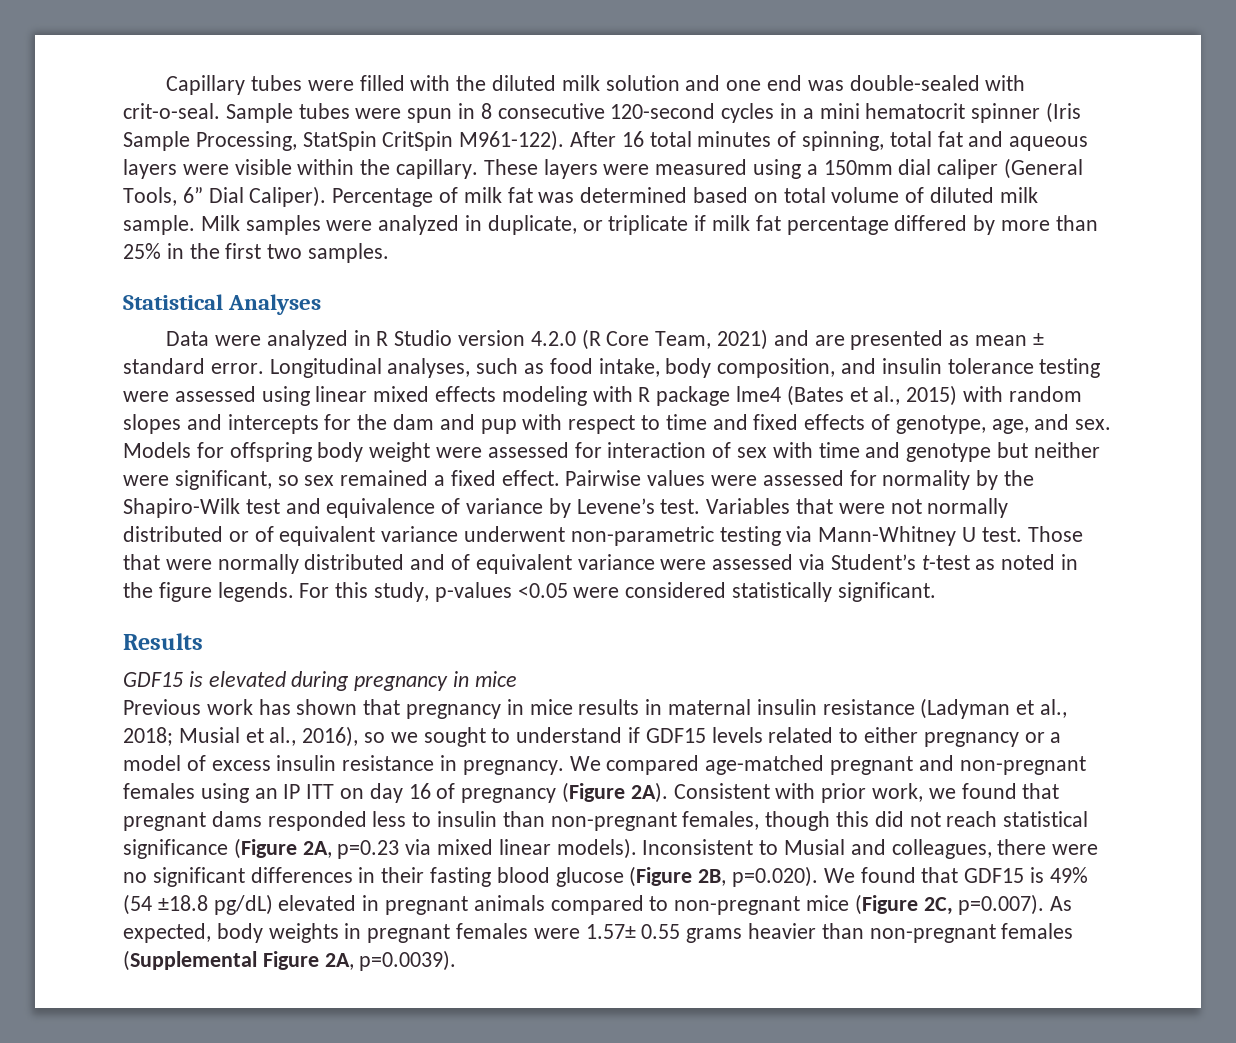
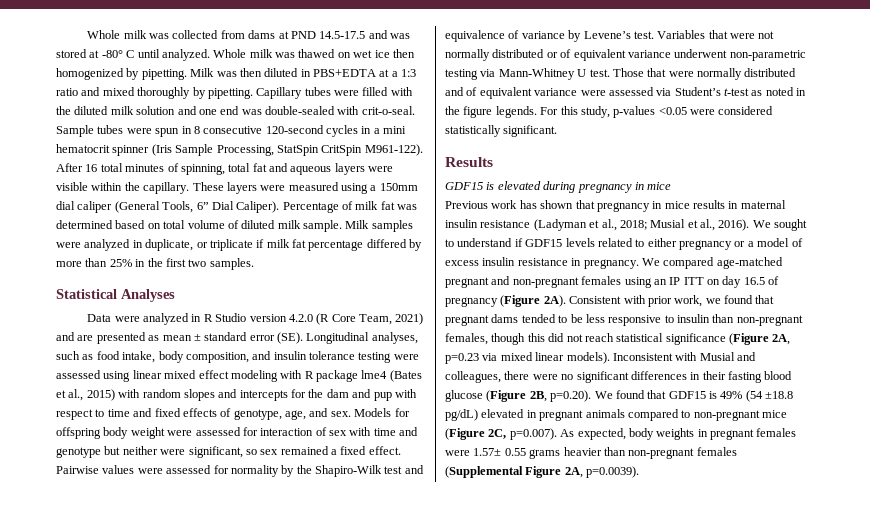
+ Whole milk was collected from dams at PND 14.5-17.5 and was stored at -80° C until analyzed. Whole milk was thawed on wet ice then homogenized by pipetting. Milk was then diluted in PBS+EDTA at a 1:3 ratio and mixed thoroughly by pipetting.
- Data were analyzed in R Studio version 4.2.0 (R Core Team, 2021) and are presented as mean ± standard error. Longitudinal analyses, such as food intake, body composition, and insulin tolerance testing were assessed using linear mixed effects modeling with R package lme4 (Bates et al., 2015) with random slopes and intercepts for the dam and pup with respect to time and fixed effects of genotype, age, and sex.
+ Data were analyzed in R Studio version 4.2.0 (R Core Team, 2021) and are presented as mean ± standard error (SE). Longitudinal analyses, such as food intake, body composition, and insulin tolerance testing were assessed using linear mixed effect modeling with R package lme4 (Bates et al., 2015) with random slopes and intercepts for the dam and pup with respect to time and fixed effects of genotype, age, and sex.
- Previous work has shown that pregnancy in mice results in maternal insulin resistance (Ladyman et al., 2018; Musial et al., 2016), so we sought to understand if GDF15 levels related to either pregnancy or a model of excess insulin resistance in pregnancy.
+ Previous work has shown that pregnancy in mice results in maternal insulin resistance (Ladyman et al., 2018; Musial et al., 2016). We sought to understand if GDF15 levels related to either pregnancy or a model of excess insulin resistance in pregnancy.
- We compared age-matched pregnant and non-pregnant females using an IP ITT on day 16 of pregnancy (Figure 2A).
+ We compared age-matched pregnant and non-pregnant females using an IP ITT on day 16.5 of pregnancy (Figure 2A).
- Consistent with prior work, we found that pregnant dams responded less to insulin than non-pregnant females, though this did not reach statistical significance (Figure 2A, p=0.23 via mixed linear models).
+ Consistent with prior work, we found that pregnant dams tended to be less responsive to insulin than non-pregnant females, though this did not reach statistical significance (Figure 2A, p=0.23 via mixed linear models).
- Inconsistent to Musial and colleagues, there were no significant differences in their fasting blood glucose (Figure 2B, p=0.020). We found that GDF15 is 49% (54 ±18.8 pg/dL) elevated in pregnant animals compared to non-pregnant mice (Figure 2C, p=0.007). As expected, body weights in pregnant females were 1.57± 0.55 grams heavier than non-pregnant females (Supplemental Figure 2A, p=0.0039).
+ Inconsistent with Musial and colleagues, there were no significant differences in their fasting blood glucose (Figure 2B, p=0.20). We found that GDF15 is 49% (54 ±18.8 pg/dL) elevated in pregnant animals compared to non-pregnant mice (Figure 2C, p=0.007). As expected, body weights in pregnant females were 1.57± 0.55 grams heavier than non-pregnant females (Supplemental Figure 2A, p=0.0039).

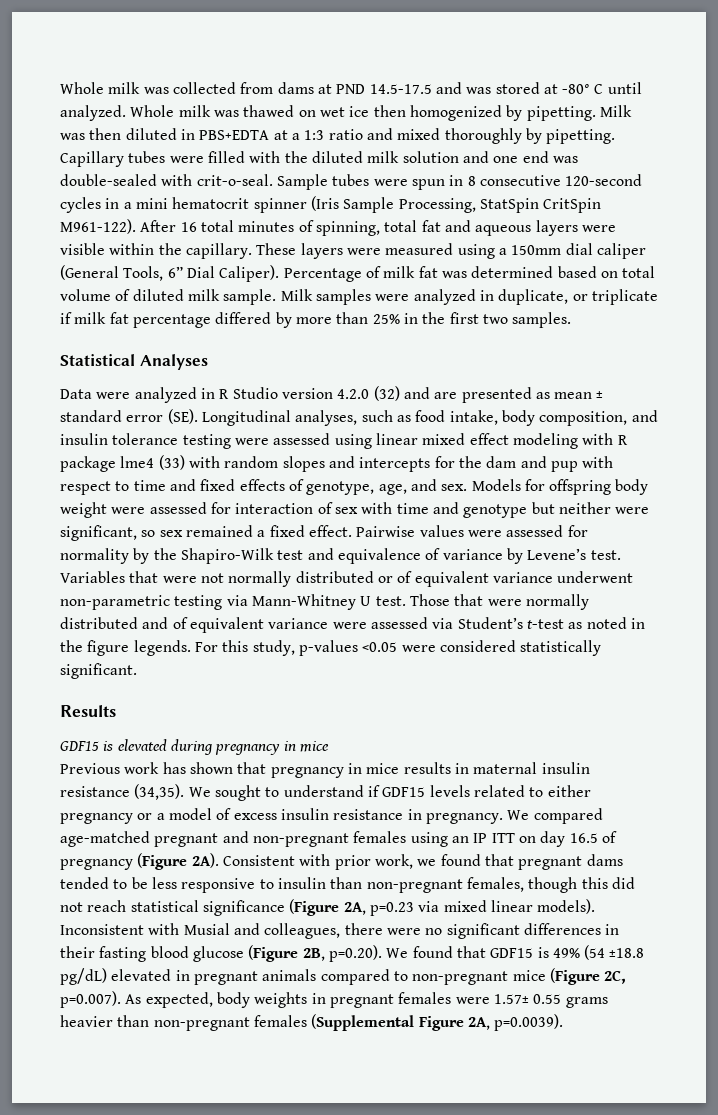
- Data were analyzed in R Studio version 4.2.0 (R Core Team, 2021) and are presented as mean ± standard error (SE). Longitudinal analyses, such as food intake, body composition, and insulin tolerance testing were assessed using linear mixed effect modeling with R package lme4 (Bates et al., 2015) with random slopes and intercepts for the dam and pup with respect to time and fixed effects of genotype, age, and sex.
+ Data were analyzed in R Studio version 4.2.0 (32) and are presented as mean ± standard error (SE). Longitudinal analyses, such as food intake, body composition, and insulin tolerance testing were assessed using linear mixed effect modeling with R package lme4 (33) with random slopes and intercepts for the dam and pup with respect to time and fixed effects of genotype, age, and sex.
- Previous work has shown that pregnancy in mice results in maternal insulin resistance (Ladyman et al., 2018; Musial et al., 2016).
+ Previous work has shown that pregnancy in mice results in maternal insulin resistance (34,35).

